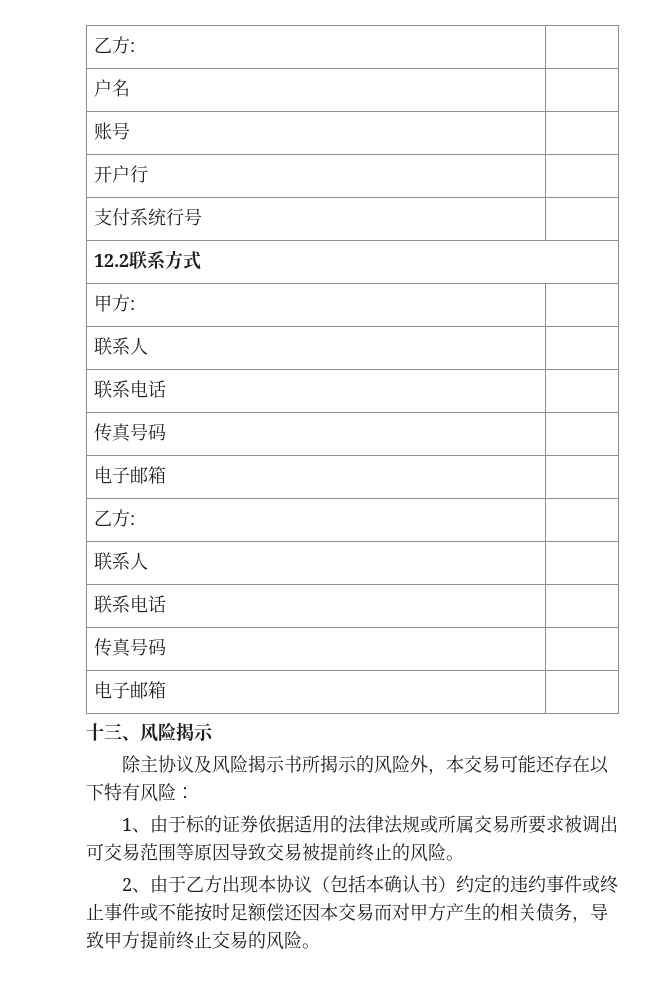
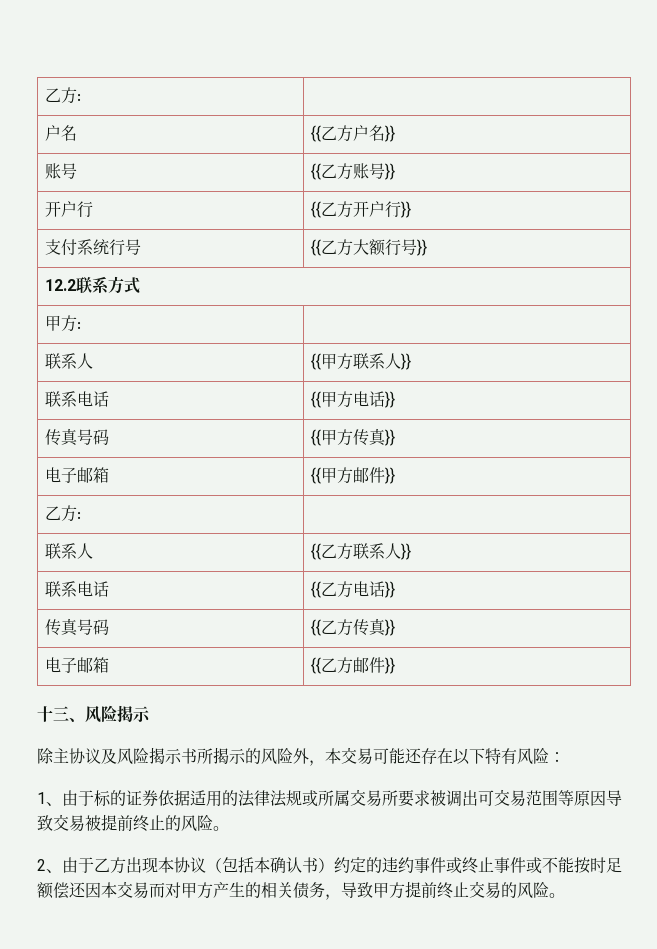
- 户名 |
- 账号 |
- 开户行 |
- 支付系统行号 |
+ 户名 | {{乙方户名}}
+ 账号 | {{乙方账号}}
+ 开户行 | {{乙方开户行}}
+ 支付系统行号 | {{乙方大额行号}}
  甲方: |
- 联系人 |
- 联系电话 |
- 传真号码 |
- 电子邮箱 |
+ 联系人 | {{甲方联系人}}
+ 联系电话 | {{甲方电话}}
+ 传真号码 | {{甲方传真}}
+ 电子邮箱 | {{甲方邮件}}
  乙方: |
- 联系人 |
- 联系电话 |
- 传真号码 |
- 电子邮箱 |
+ 联系人 | {{乙方联系人}}
+ 联系电话 | {{乙方电话}}
+ 传真号码 | {{乙方传真}}
+ 电子邮箱 | {{乙方邮件}}

